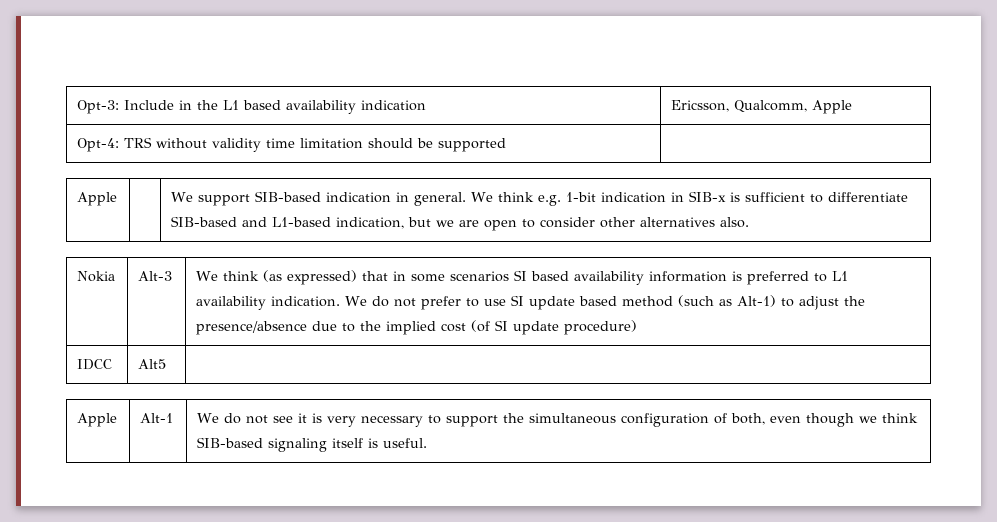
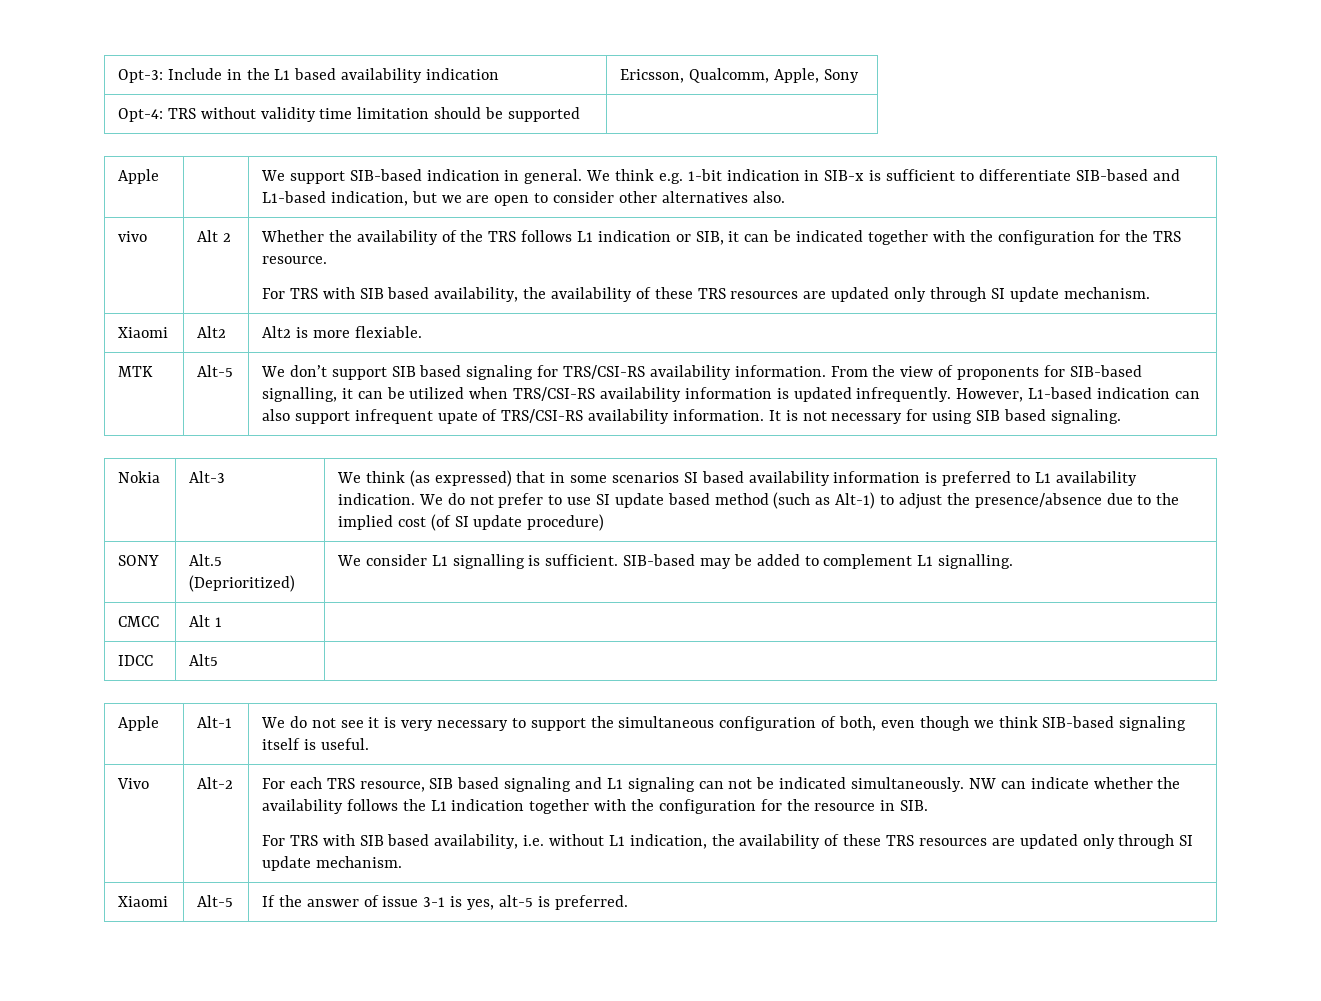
- Opt-3: Include in the L1 based availability indication | Ericsson, Qualcomm, Apple
+ Opt-3: Include in the L1 based availability indication | Ericsson, Qualcomm, Apple, Sony
+ vivo | Alt 2 | Whether the availability of the TRS follows L1 indication or SIB, it can be indicated together with the configuration for the TRS resource.
+ For TRS with SIB based availability, the availability of these TRS resources are updated only through SI update mechanism.
+ Xiaomi | Alt2 | Alt2 is more flexiable.
+ MTK | Alt-5 | We don’t support SIB based signaling for TRS/CSI-RS availability information. From the view of proponents for SIB-based signalling, it can be utilized when TRS/CSI-RS availability information is updated infrequently. However, L1-based indication can also support infrequent upate of TRS/CSI-RS availability information. It is not necessary for using SIB based signaling.
+ SONY | Alt.5 (Deprioritized) | We consider L1 signalling is sufficient. SIB-based may be added to complement L1 signalling.
+ CMCC | Alt 1 |
+ Vivo | Alt-2 | For each TRS resource, SIB based signaling and L1 signaling can not be indicated simultaneously. NW can indicate whether the availability follows the L1 indication together with the configuration for the resource in SIB.
+ For TRS with SIB based availability, i.e. without L1 indication, the availability of these TRS resources are updated only through SI update mechanism.
+ Xiaomi | Alt-5 | If the answer of issue 3-1 is yes, alt-5 is preferred.

